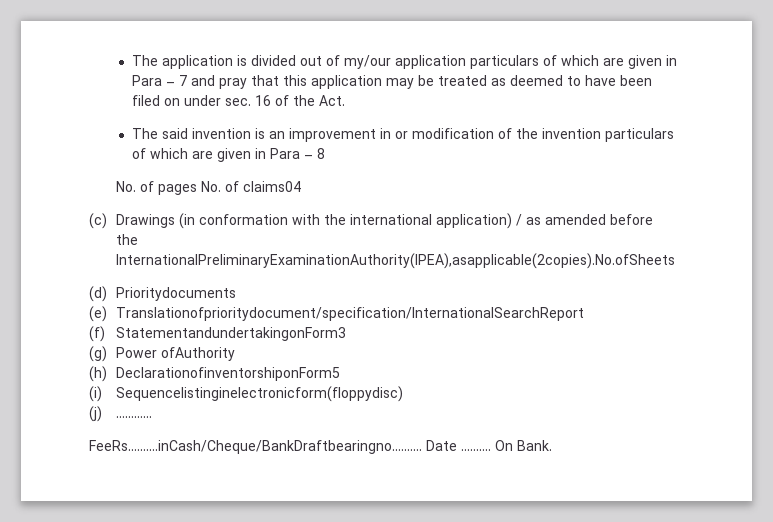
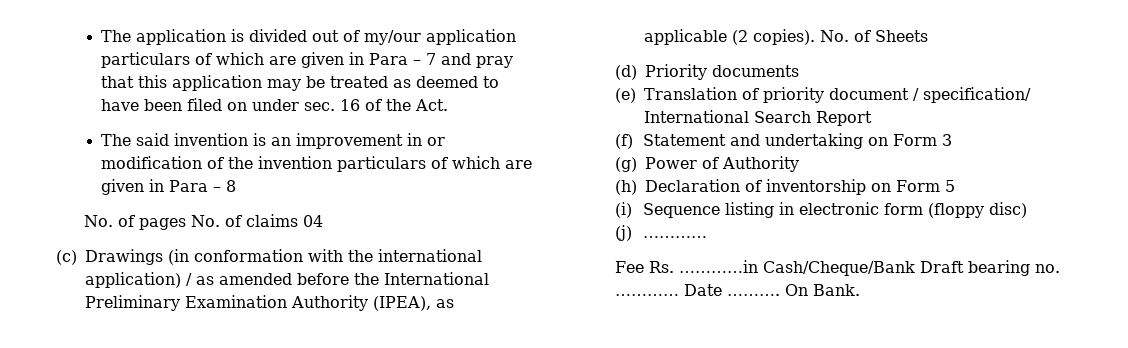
- No. of pages No. of claims04
+ No. of pages No. of claims 04
- (c) Drawings (in conformation with the international application) / as amended before the InternationalPreliminaryExaminationAuthority(IPEA),asapplicable(2copies).No.ofSheets
+ (c) Drawings (in conformation with the international application) / as amended before the International Preliminary Examination Authority (IPEA), as applicable (2 copies). No. of Sheets
- (d) Prioritydocuments
+ (d) Priority documents
- (e) Translationofprioritydocument/specification/InternationalSearchReport
- (f) StatementandundertakingonForm3
+ (e) Translation of priority document / specification/ International Search Report
+ (f) Statement and undertaking on Form 3
- (g) Power ofAuthority
+ (g) Power of Authority
- (h) DeclarationofinventorshiponForm5
- (i) Sequencelistinginelectronicform(floppydisc)
+ (h) Declaration of inventorship on Form 5
+ (i) Sequence listing in electronic form (floppy disc)
  (j) …………
- FeeRs.………inCash/Cheque/BankDraftbearingno.………
+ Fee Rs. …………in Cash/Cheque/Bank Draft bearing no. …………

